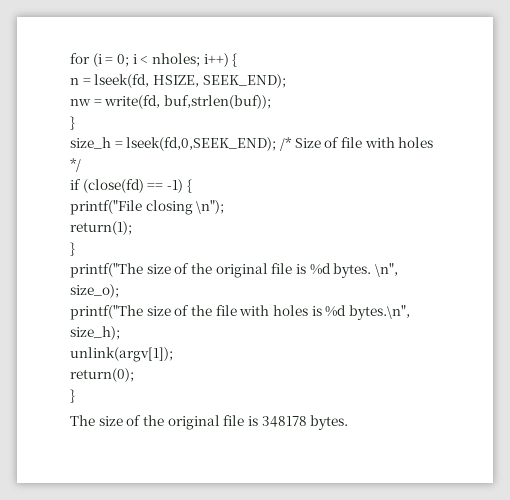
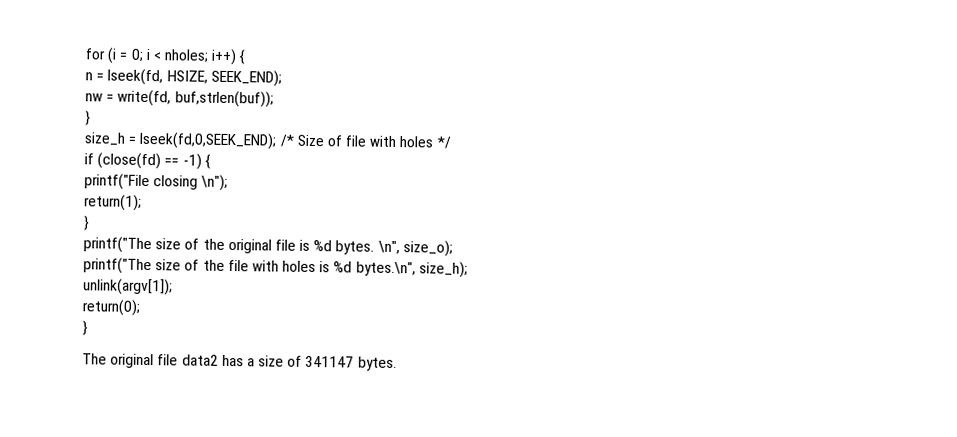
- The size of the original file is 348178 bytes.
+ The original file data2 has a size of 341147 bytes.

